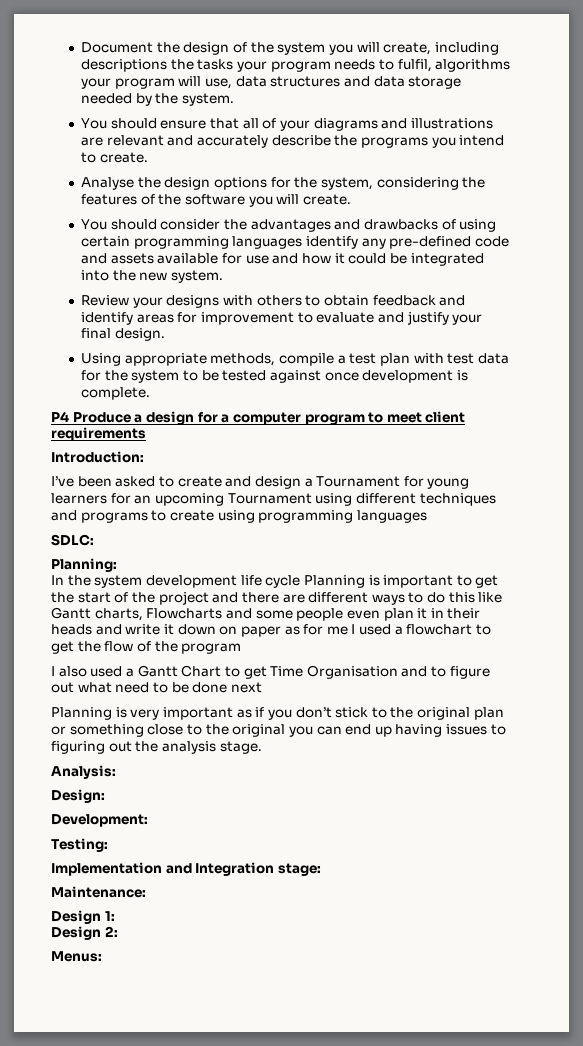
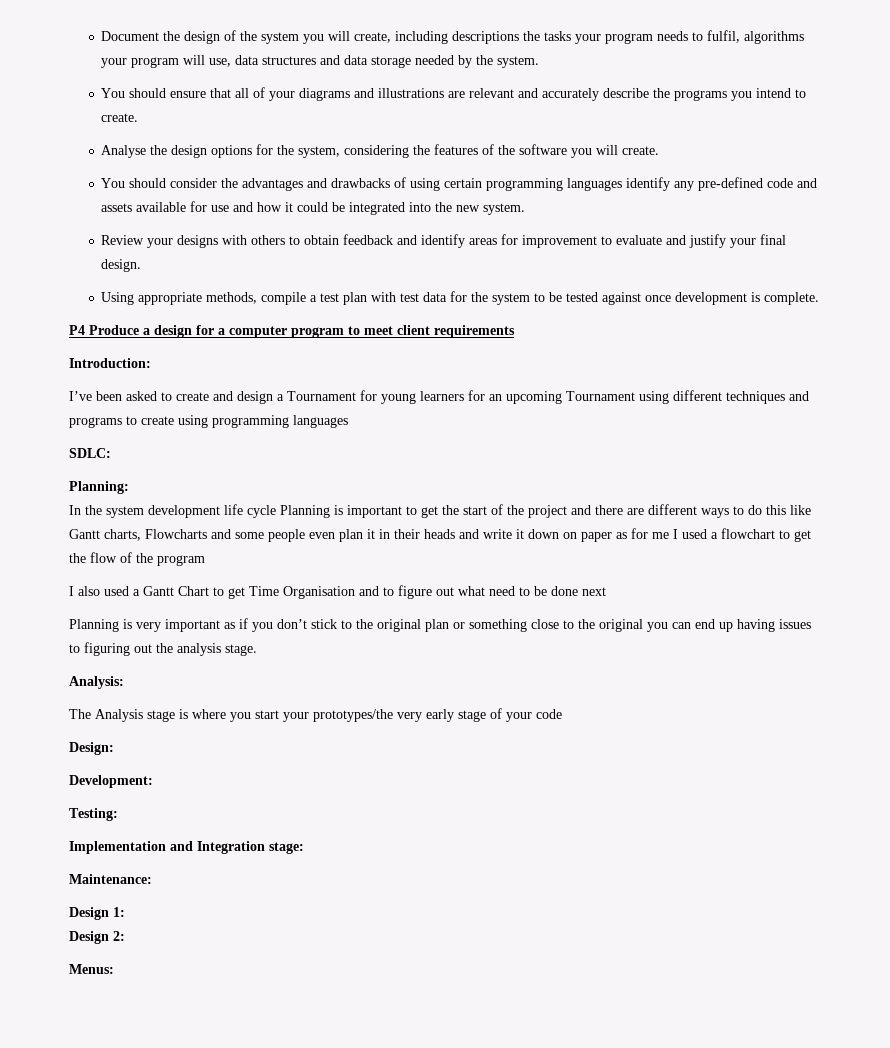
+ The Analysis stage is where you start your prototypes/the very early stage of your code

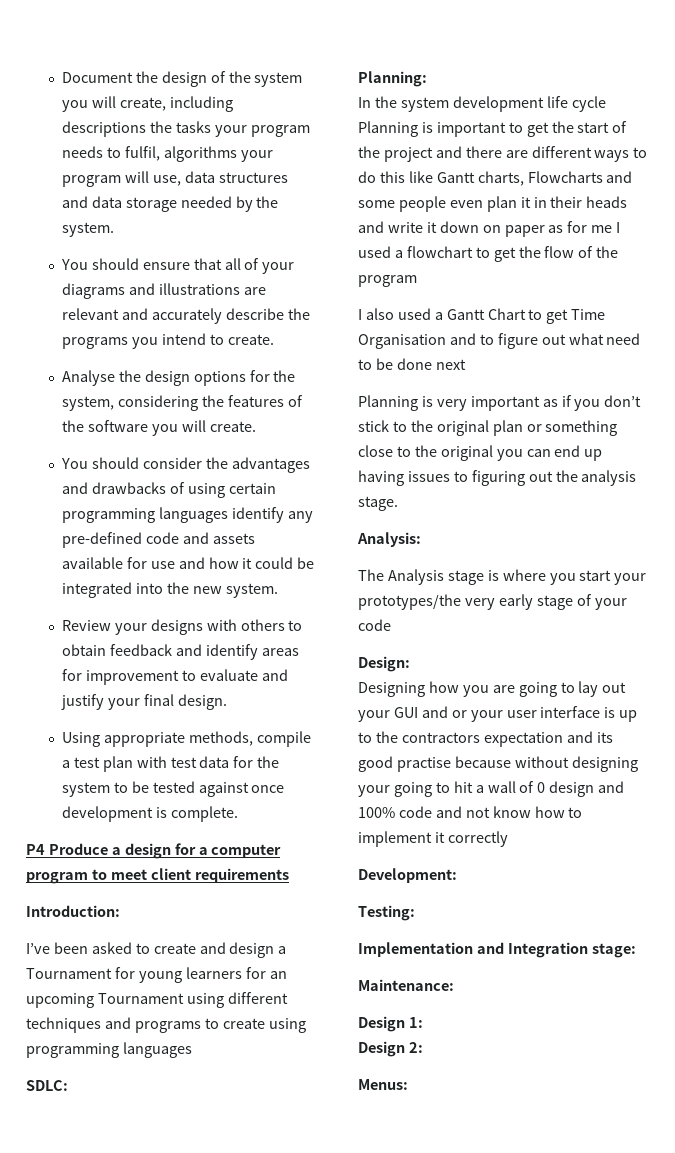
+ Designing how you are going to lay out your GUI and or your user interface is up to the contractors expectation and its good practise because without designing your going to hit a wall of 0 design and 100% code and not know how to implement it correctly

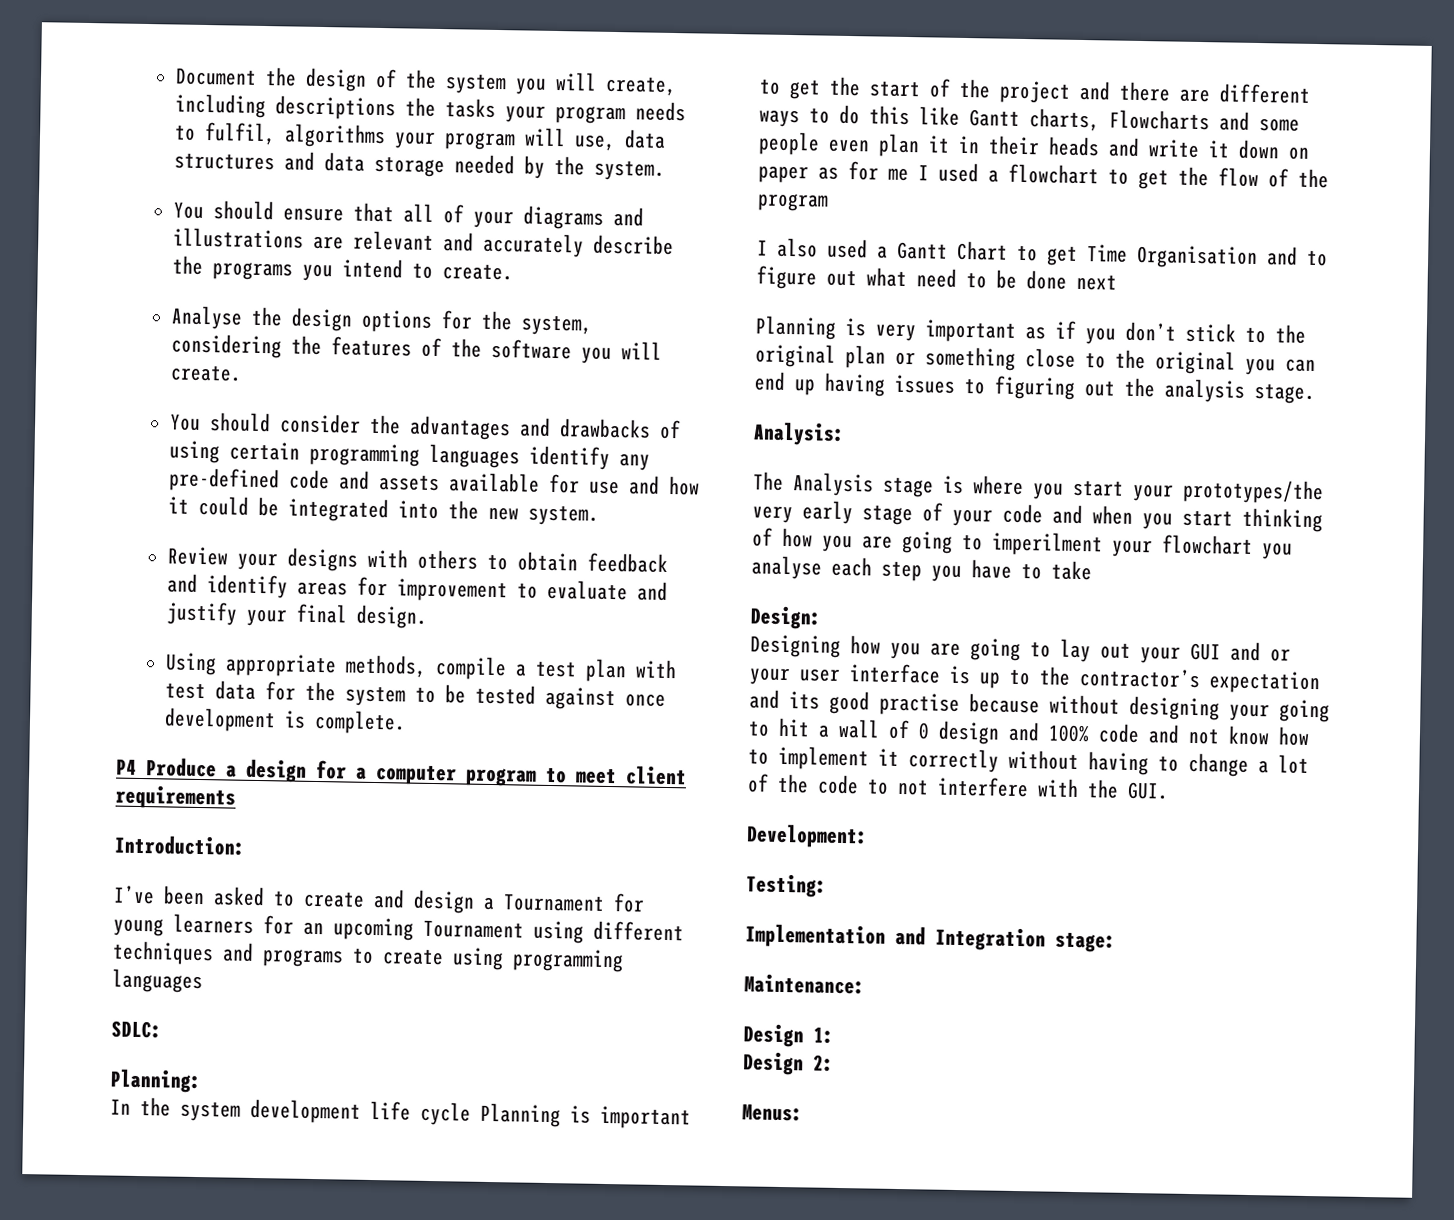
- The Analysis stage is where you start your prototypes/the very early stage of your code
+ The Analysis stage is where you start your prototypes/the very early stage of your code and when you start thinking of how you are going to imperilment your flowchart you analyse each step you have to take
- Designing how you are going to lay out your GUI and or your user interface is up to the contractors expectation and its good practise because without designing your going to hit a wall of 0 design and 100% code and not know how to implement it correctly
+ Designing how you are going to lay out your GUI and or your user interface is up to the contractor’s expectation and its good practise because without designing your going to hit a wall of 0 design and 100% code and not know how to implement it correctly without having to change a lot of the code to not interfere with the GUI.

